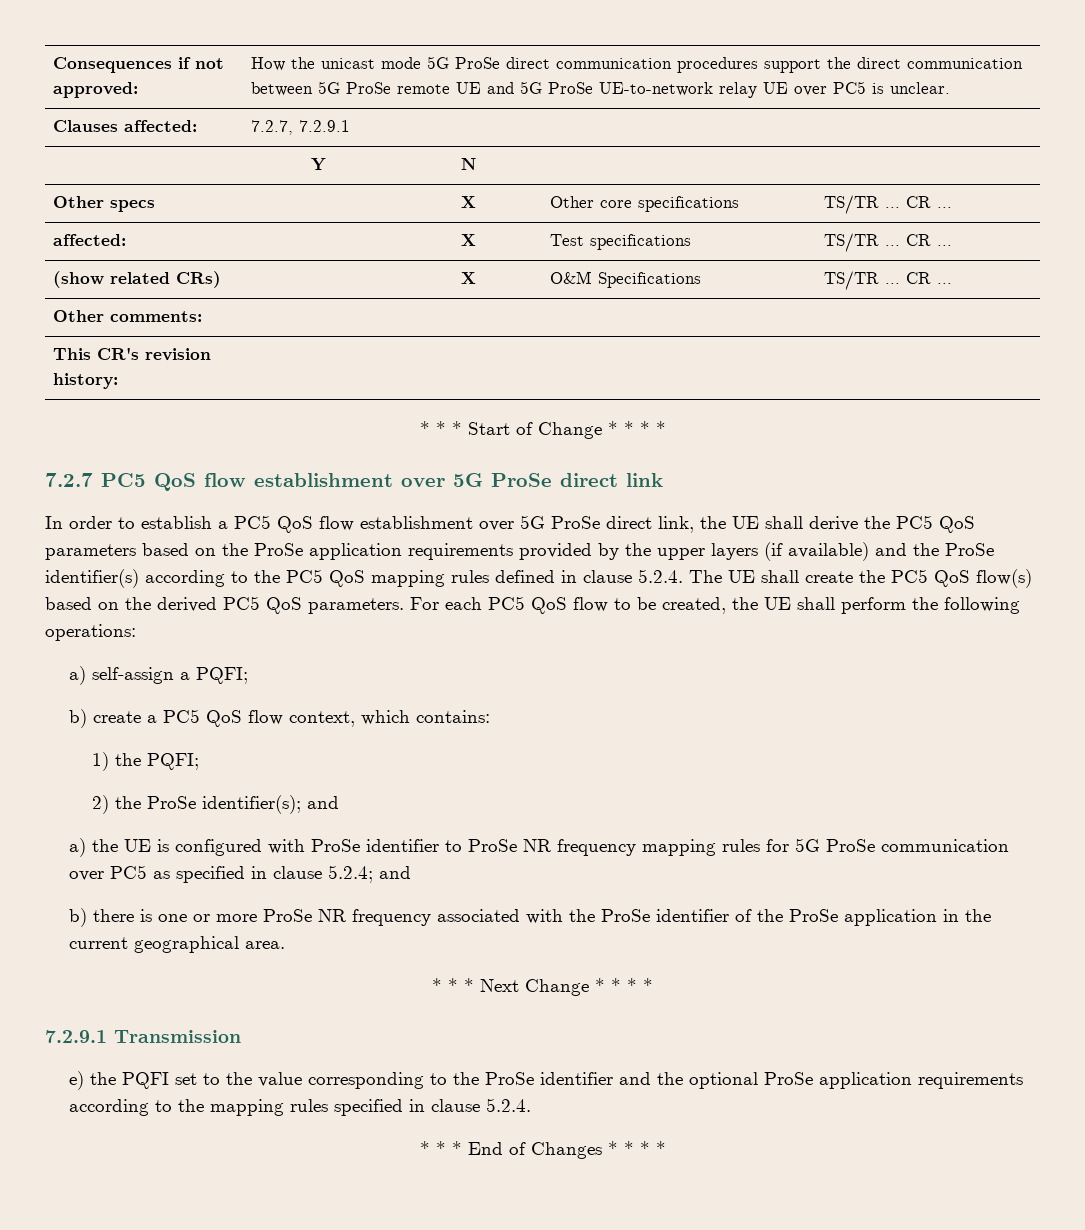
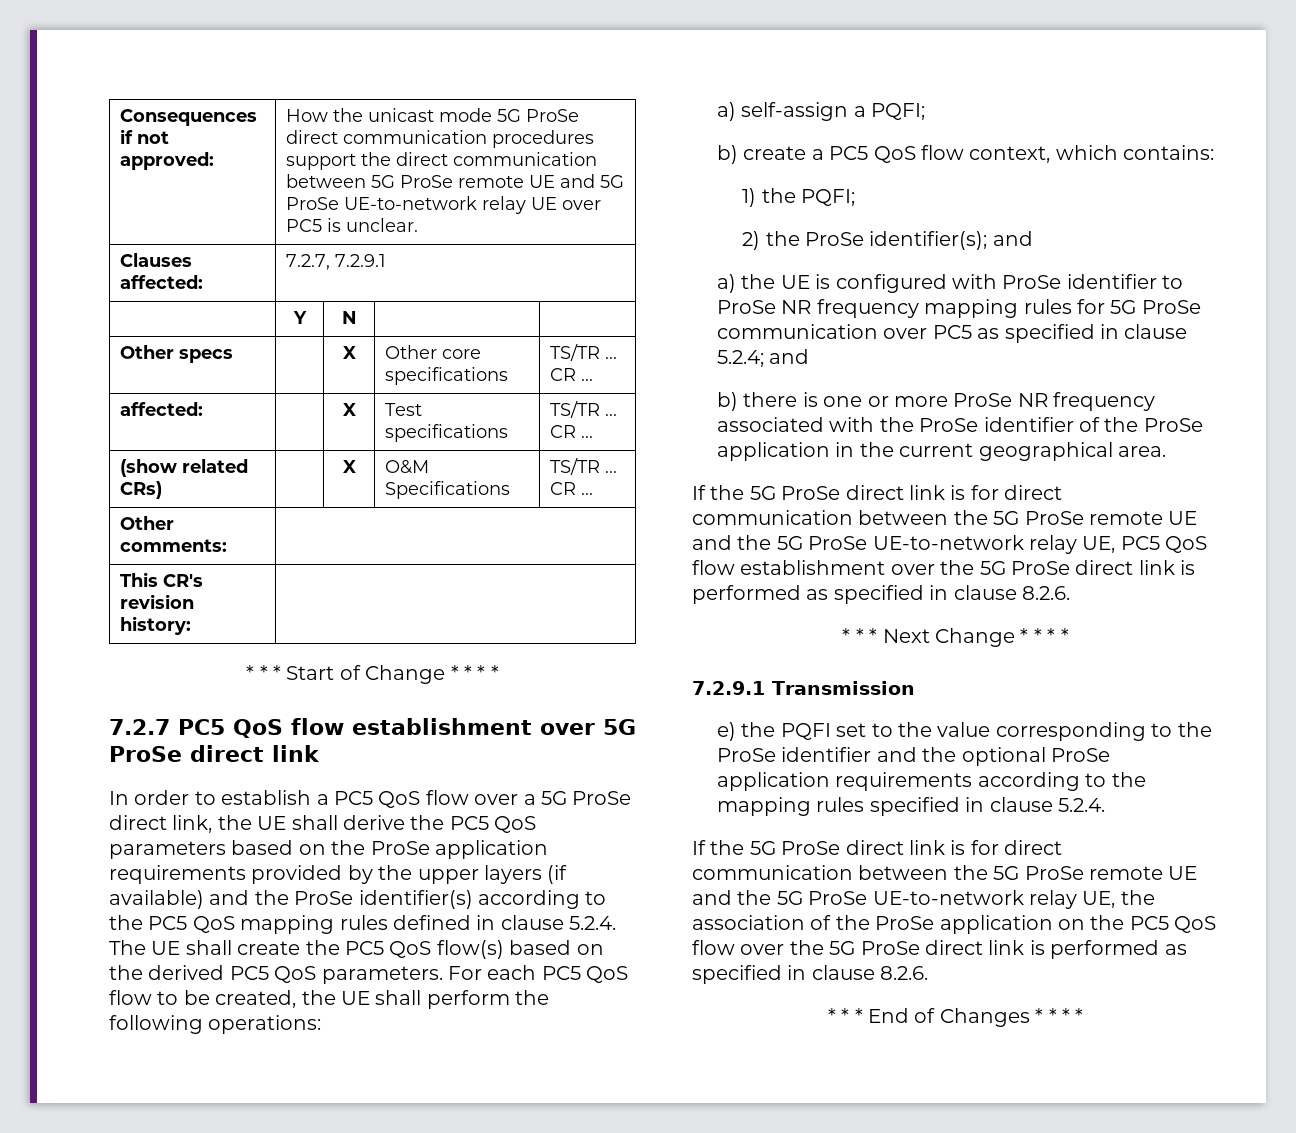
- In order to establish a PC5 QoS flow establishment over 5G ProSe direct link, the UE shall derive the PC5 QoS parameters based on the ProSe application requirements provided by the upper layers (if available) and the ProSe identifier(s) according to the PC5 QoS mapping rules defined in clause 5.2.4. The UE shall create the PC5 QoS flow(s) based on the derived PC5 QoS parameters.
+ In order to establish a PC5 QoS flow over a 5G ProSe direct link, the UE shall derive the PC5 QoS parameters based on the ProSe application requirements provided by the upper layers (if available) and the ProSe identifier(s) according to the PC5 QoS mapping rules defined in clause 5.2.4. The UE shall create the PC5 QoS flow(s) based on the derived PC5 QoS parameters.
+ If the 5G ProSe direct link is for direct communication between the 5G ProSe remote UE and the 5G ProSe UE-to-network relay UE, PC5 QoS flow establishment over the 5G ProSe direct link is performed as specified in clause 8.2.6.
+ If the 5G ProSe direct link is for direct communication between the 5G ProSe remote UE and the 5G ProSe UE-to-network relay UE, the association of the ProSe application on the PC5 QoS flow over the 5G ProSe direct link is performed as specified in clause 8.2.6.

